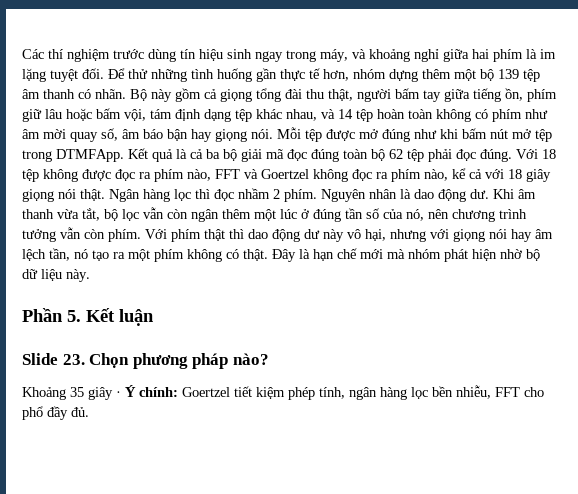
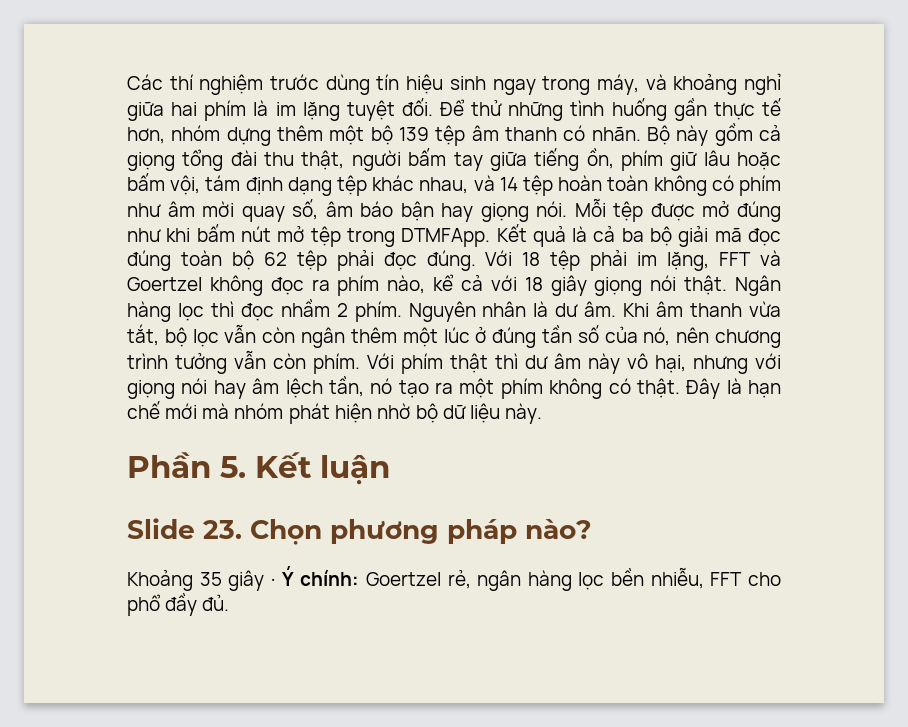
- Với 18 tệp không được đọc ra phím nào, FFT và Goertzel không đọc ra phím nào, kể cả với 18 giây giọng nói thật.
+ Với 18 tệp phải im lặng, FFT và Goertzel không đọc ra phím nào, kể cả với 18 giây giọng nói thật.
- Nguyên nhân là dao động dư.
+ Nguyên nhân là dư âm.
- Với phím thật thì dao động dư này vô hại, nhưng với giọng nói hay âm lệch tần, nó tạo ra một phím không có thật.
+ Với phím thật thì dư âm này vô hại, nhưng với giọng nói hay âm lệch tần, nó tạo ra một phím không có thật.
- Khoảng 35 giây · Ý chính: Goertzel tiết kiệm phép tính, ngân hàng lọc bền nhiễu, FFT cho phổ đầy đủ.
+ Khoảng 35 giây · Ý chính: Goertzel rẻ, ngân hàng lọc bền nhiễu, FFT cho phổ đầy đủ.

